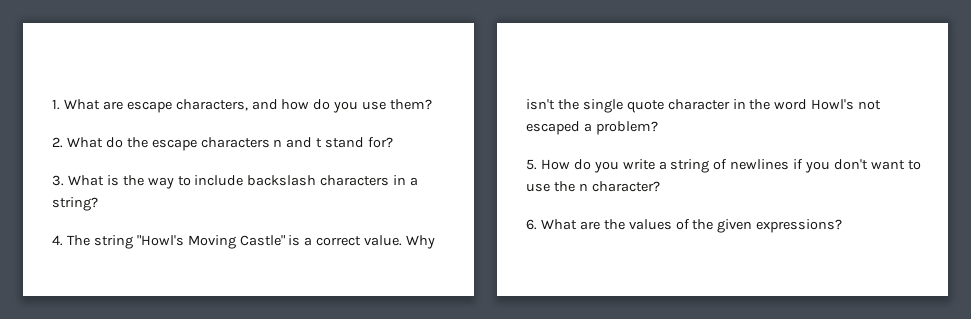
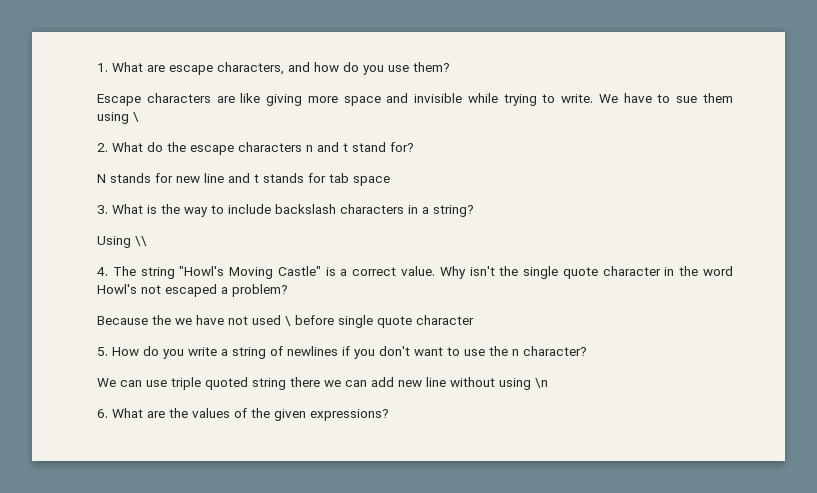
+ Escape characters are like giving more space and invisible while trying to write. We have to sue them using \
+ N stands for new line and t stands for tab space
+ Using \\
+ Because the we have not used \ before single quote character
+ We can use triple quoted string there we can add new line without using \n

